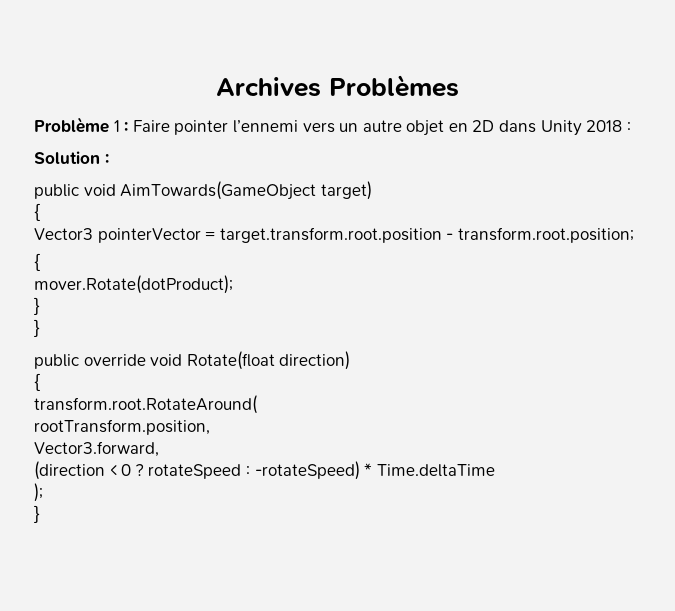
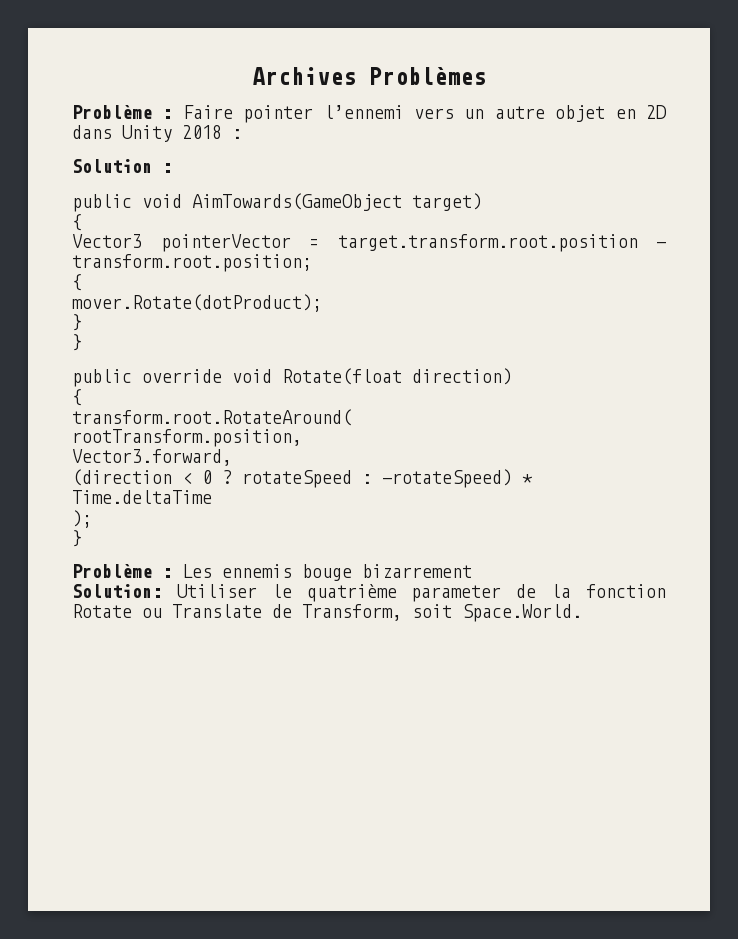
- Problème 1 : Faire pointer l’ennemi vers un autre objet en 2D dans Unity 2018 :
+ Problème : Faire pointer l’ennemi vers un autre objet en 2D dans Unity 2018 :
+ Problème : Les ennemis bouge bizarrement
+ Solution: Utiliser le quatrième parameter de la fonction Rotate ou Translate de Transform, soit Space.World.

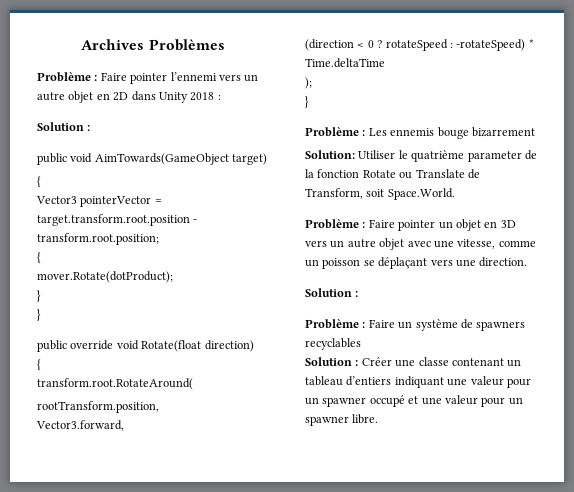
+ Problème : Faire pointer un objet en 3D vers un autre objet avec une vitesse, comme un poisson se déplaçant vers une direction.
+ Solution :
+ Problème : Faire un système de spawners recyclables
+ Solution : Créer une classe contenant un tableau d’entiers indiquant une valeur pour un spawner occupé et une valeur pour un spawner libre.

